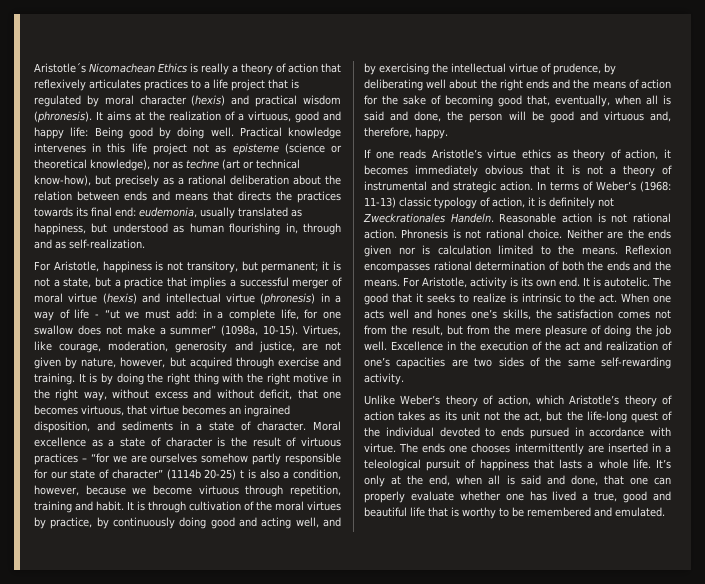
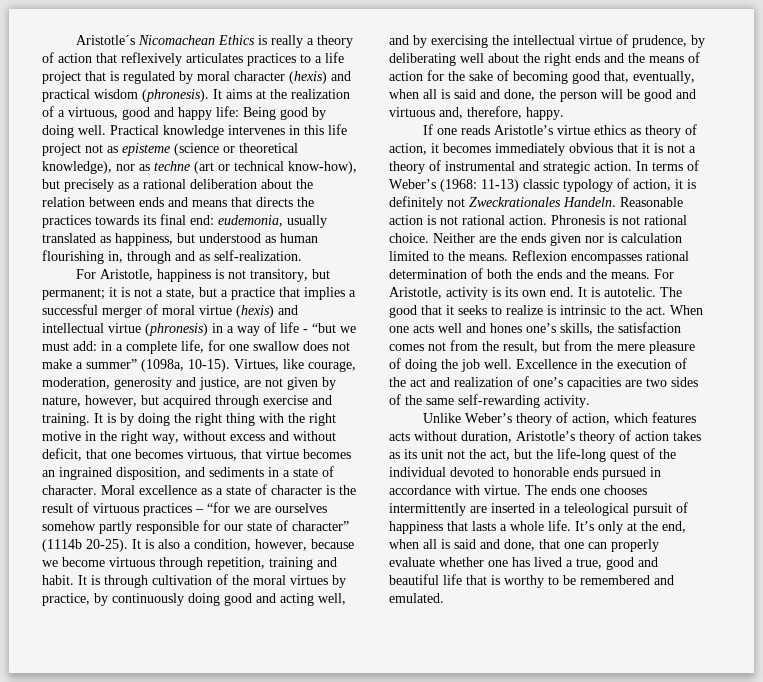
- For Aristotle, happiness is not transitory, but permanent; it is not a state, but a practice that implies a successful merger of moral virtue (hexis) and intellectual virtue (phronesis) in a way of life - “ut we must add: in a complete life, for one swallow does not make a summer” (1098a, 10-15).
+ For Aristotle, happiness is not transitory, but permanent; it is not a state, but a practice that implies a successful merger of moral virtue (hexis) and intellectual virtue (phronesis) in a way of life - “but we must add: in a complete life, for one swallow does not make a summer” (1098a, 10-15).
- Moral excellence as a state of character is the result of virtuous practices – “for we are ourselves somehow partly responsible for our state of character” (1114b 20-25) t is also a condition, however, because we become virtuous through repetition, training and habit.
+ Moral excellence as a state of character is the result of virtuous practices – “for we are ourselves somehow partly responsible for our state of character” (1114b 20-25). It is also a condition, however, because we become virtuous through repetition, training and habit.
- Unlike Weber’s theory of action, which Aristotle’s theory of action takes as its unit not the act, but the life-long quest of the individual devoted to ends pursued in accordance with virtue.
+ Unlike Weber’s theory of action, which features acts without duration, Aristotle’s theory of action takes as its unit not the act, but the life-long quest of the individual devoted to honorable ends pursued in accordance with virtue.

